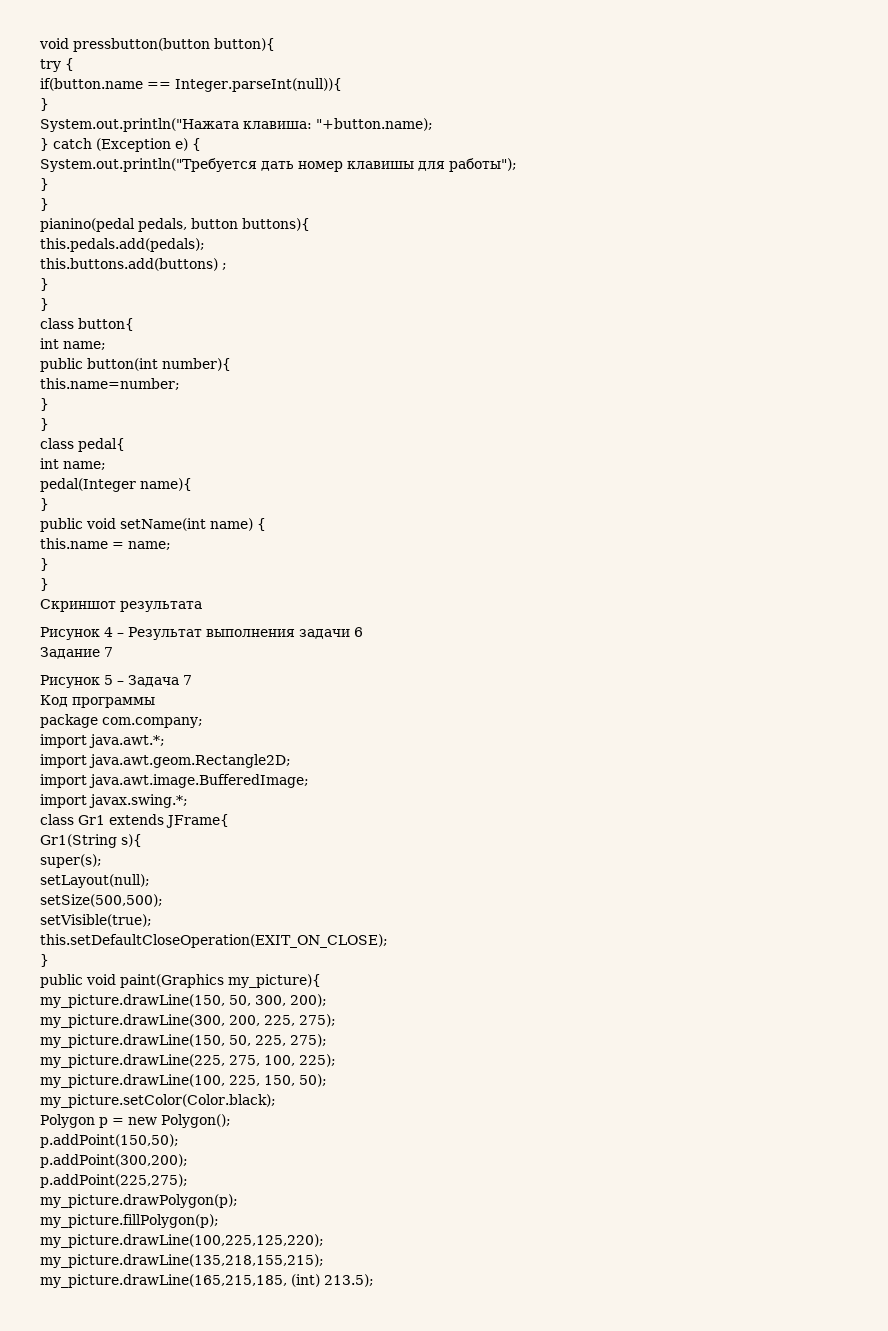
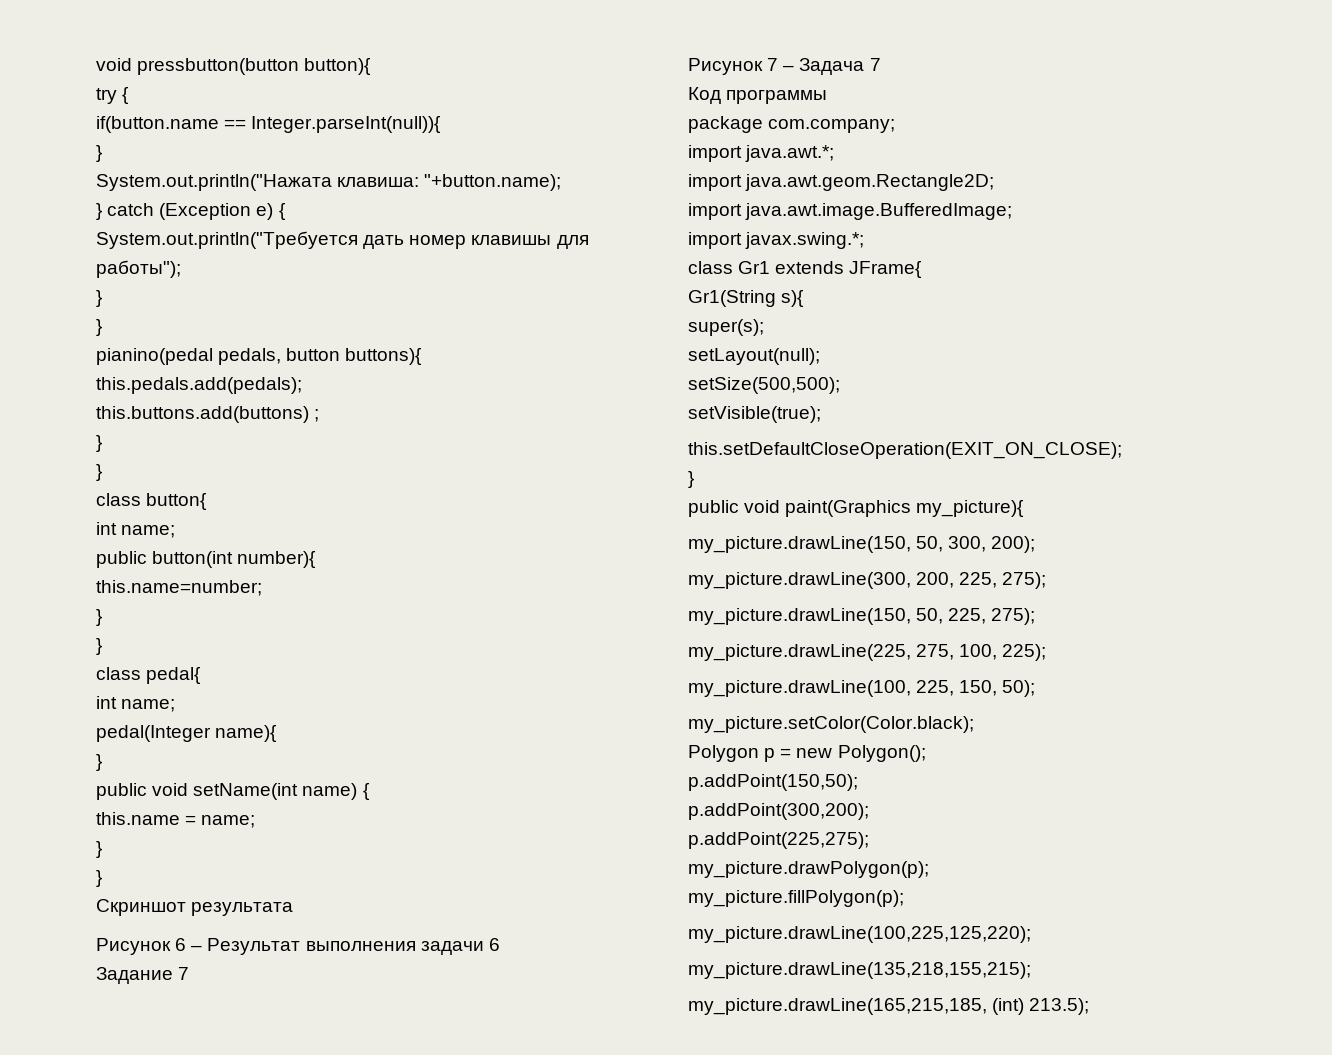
- Рисунок 4 – Результат выполнения задачи 6
+ Рисунок 6 – Результат выполнения задачи 6
- Рисунок 5 – Задача 7
+ Рисунок 7 – Задача 7

